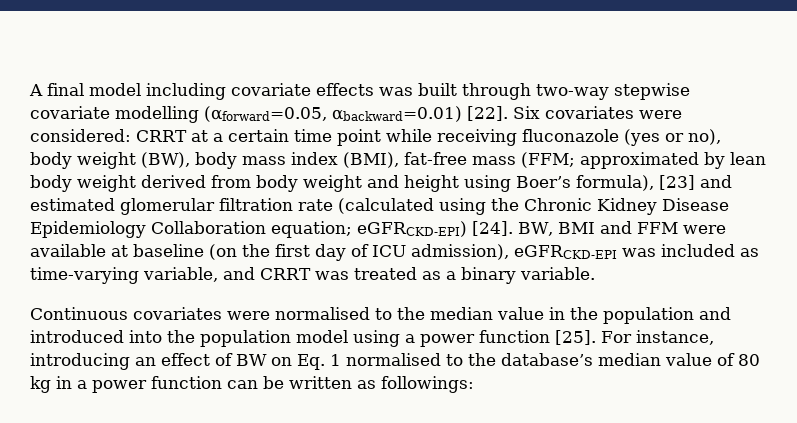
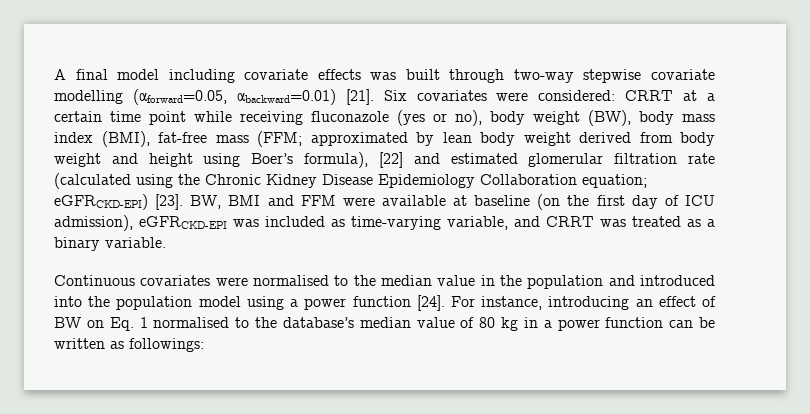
- A final model including covariate effects was built through two-way stepwise covariate modelling (αforward=0.05, αbackward=0.01) [22].
+ A final model including covariate effects was built through two-way stepwise covariate modelling (αforward=0.05, αbackward=0.01) [21].
- Six covariates were considered: CRRT at a certain time point while receiving fluconazole (yes or no), body weight (BW), body mass index (BMI), fat-free mass (FFM; approximated by lean body weight derived from body weight and height using Boer’s formula), [23] and estimated glomerular filtration rate (calculated using the Chronic Kidney Disease Epidemiology Collaboration equation; eGFRCKD-EPI) [24].
+ Six covariates were considered: CRRT at a certain time point while receiving fluconazole (yes or no), body weight (BW), body mass index (BMI), fat-free mass (FFM; approximated by lean body weight derived from body weight and height using Boer’s formula), [22] and estimated glomerular filtration rate (calculated using the Chronic Kidney Disease Epidemiology Collaboration equation; eGFRCKD-EPI) [23].
- Continuous covariates were normalised to the median value in the population and introduced into the population model using a power function [25].
+ Continuous covariates were normalised to the median value in the population and introduced into the population model using a power function [24].

